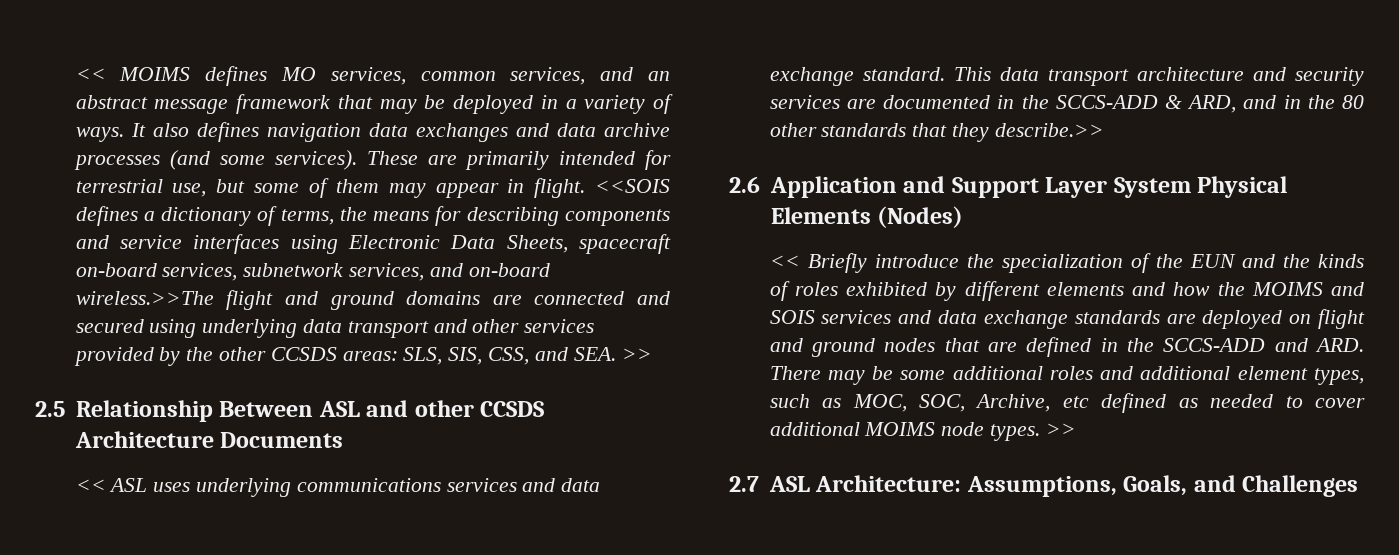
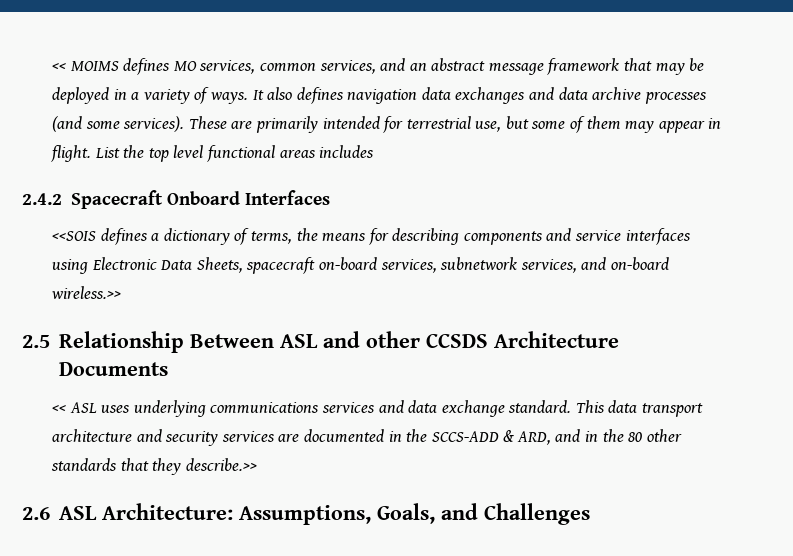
- These are primarily intended for terrestrial use, but some of them may appear in flight. <<SOIS defines a dictionary of terms, the means for describing components and service interfaces using Electronic Data Sheets, spacecraft on-board services, subnetwork services, and on-board wireless.>>The flight and ground domains are connected and secured using underlying data transport and other services provided by the other CCSDS areas: SLS, SIS, CSS, and SEA. >>
+ These are primarily intended for terrestrial use, but some of them may appear in flight. List the top level functional areas includes
+ 2.4.2 Spacecraft Onboard Interfaces
+ <<SOIS defines a dictionary of terms, the means for describing components and service interfaces using Electronic Data Sheets, spacecraft on-board services, subnetwork services, and on-board wireless.>>
- 2.6 Application and Support Layer System Physical Elements (Nodes)
- << Briefly introduce the specialization of the EUN and the kinds of roles exhibited by different elements and how the MOIMS and SOIS services and data exchange standards are deployed on flight and ground nodes that are defined in the SCCS-ADD and ARD. There may be some additional roles and additional element types, such as MOC, SOC, Archive, etc defined as needed to cover additional MOIMS node types. >>
- 2.7 ASL Architecture: Assumptions, Goals, and Challenges
+ 2.6 ASL Architecture: Assumptions, Goals, and Challenges

